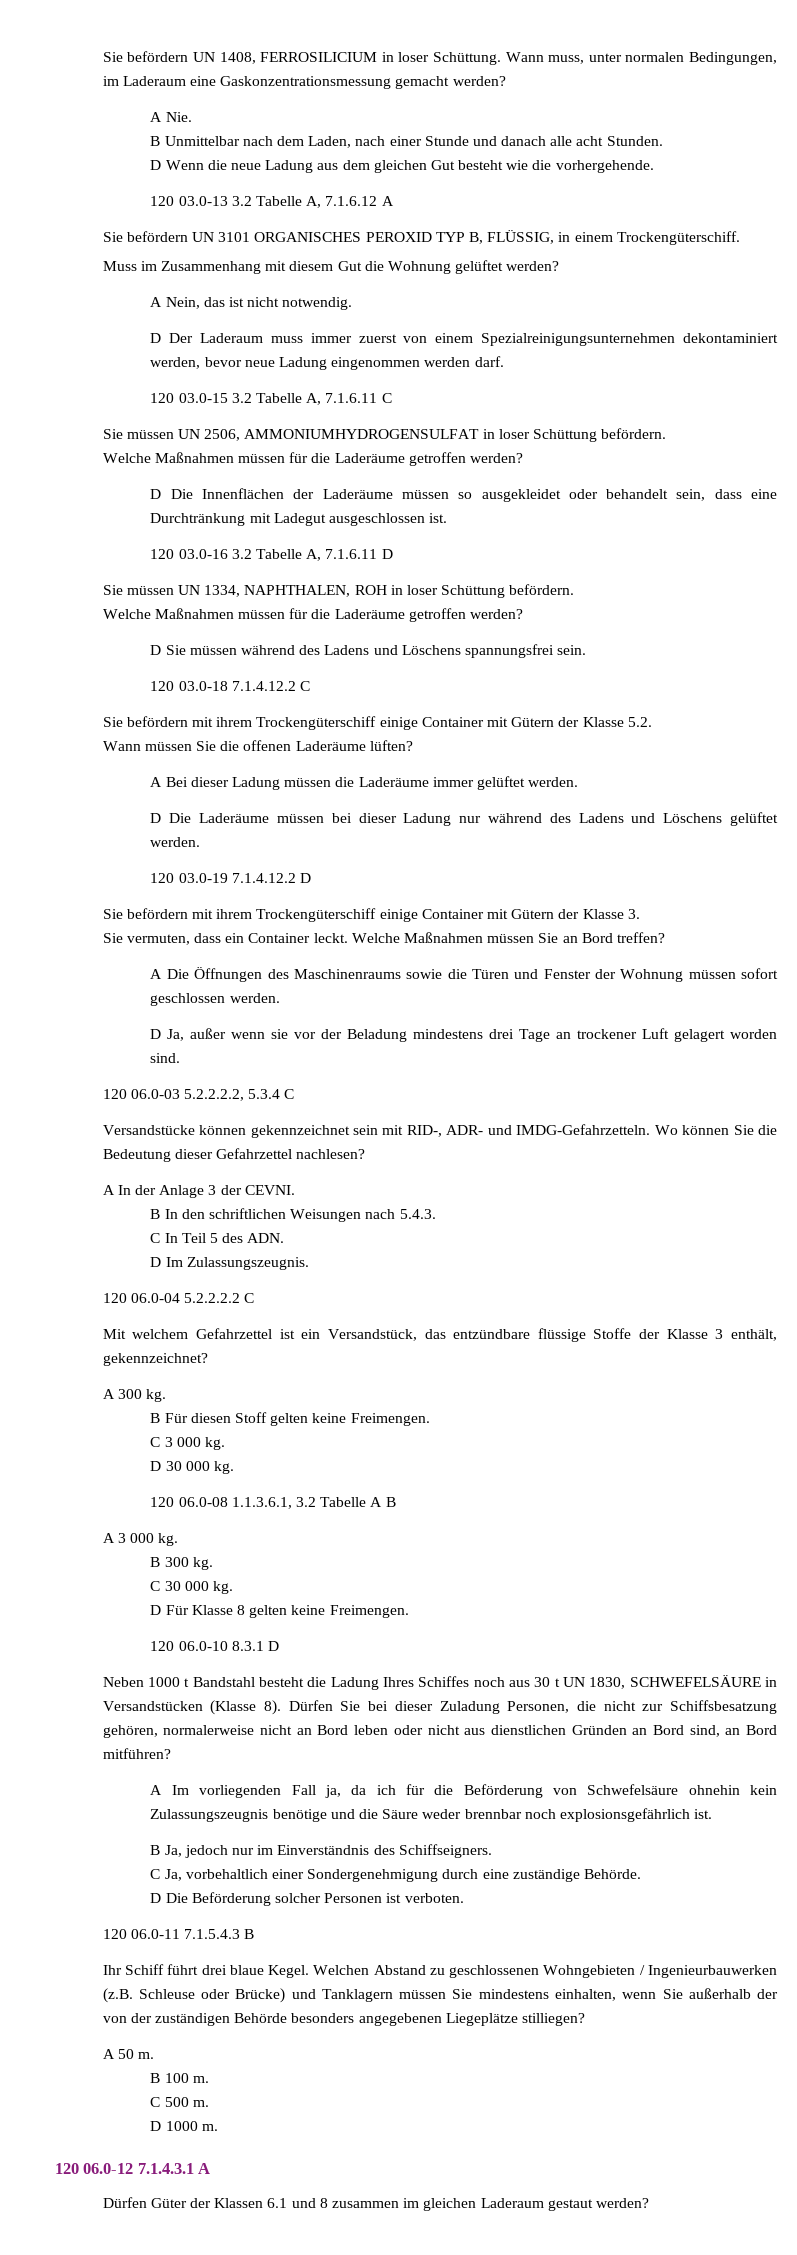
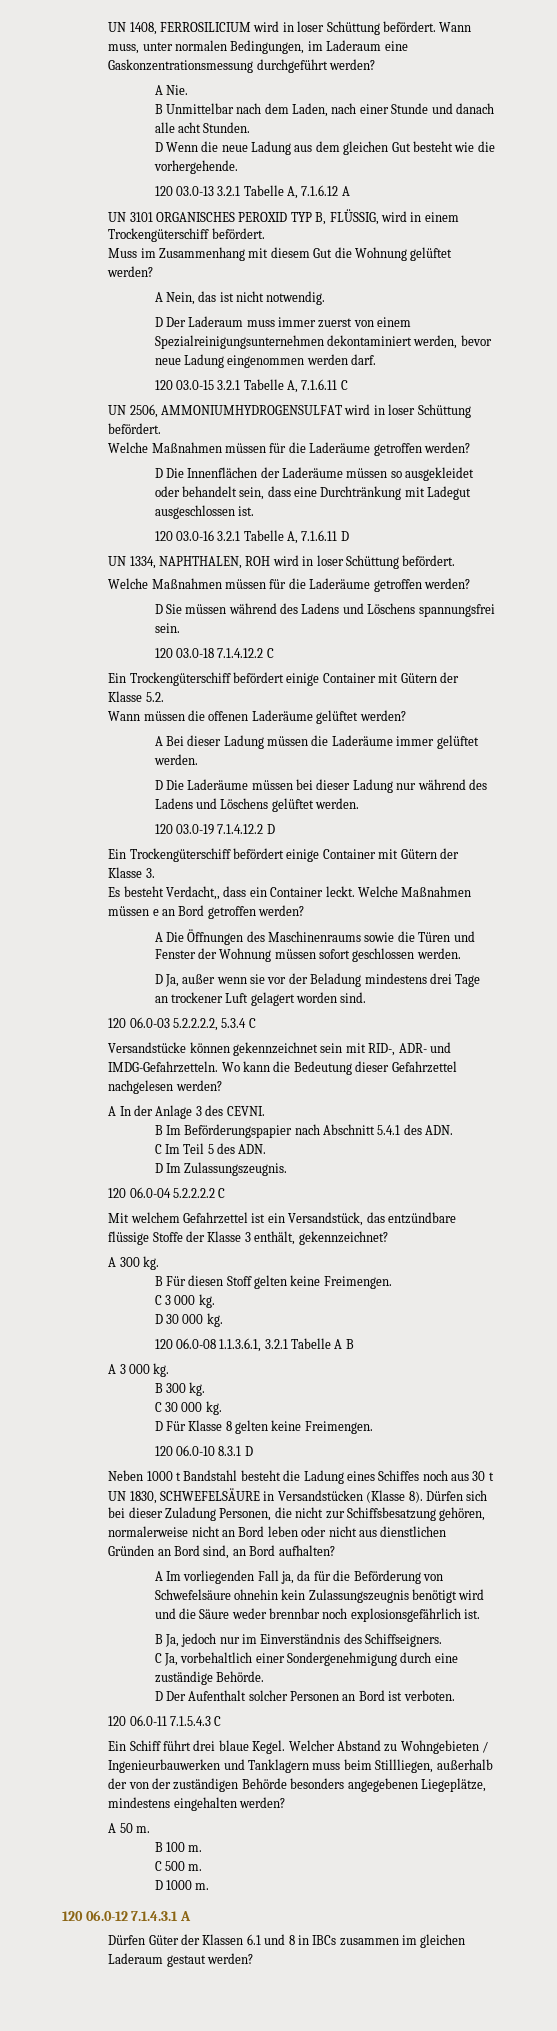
- Sie befördern UN 1408, FERROSILICIUM in loser Schüttung.
+ UN 1408, FERROSILICIUM wird in loser Schüttung befördert.
- Wann muss, unter normalen Bedingungen, im Laderaum eine Gaskonzentrationsmessung gemacht werden?
+ Wann muss, unter normalen Bedingungen, im Laderaum eine Gaskonzentrationsmessung durchgeführt werden?
- 120 03.0-13 3.2 Tabelle A, 7.1.6.12 A
+ 120 03.0-13 3.2.1 Tabelle A, 7.1.6.12 A
- Sie befördern UN 3101 ORGANISCHES PEROXID TYP B, FLÜSSIG, in einem Trockengüterschiff.
+ UN 3101 ORGANISCHES PEROXID TYP B, FLÜSSIG, wird in einem Trockengüterschiff befördert.
- 120 03.0-15 3.2 Tabelle A, 7.1.6.11 C
+ 120 03.0-15 3.2.1 Tabelle A, 7.1.6.11 C
- Sie müssen UN 2506, AMMONIUMHYDROGENSULFAT in loser Schüttung befördern.
+ UN 2506, AMMONIUMHYDROGENSULFAT wird in loser Schüttung befördert.
- 120 03.0-16 3.2 Tabelle A, 7.1.6.11 D
+ 120 03.0-16 3.2.1 Tabelle A, 7.1.6.11 D
- Sie müssen UN 1334, NAPHTHALEN, ROH in loser Schüttung befördern.
+ UN 1334, NAPHTHALEN, ROH wird in loser Schüttung befördert.
- Sie befördern mit ihrem Trockengüterschiff einige Container mit Gütern der Klasse 5.2.
+ Ein Trockengüterschiff befördert einige Container mit Gütern der Klasse 5.2.
- Wann müssen Sie die offenen Laderäume lüften?
+ Wann müssen die offenen Laderäume gelüftet werden?
- Sie befördern mit ihrem Trockengüterschiff einige Container mit Gütern der Klasse 3.
+ Ein Trockengüterschiff befördert einige Container mit Gütern der Klasse 3.
- Sie vermuten, dass ein Container leckt.
+ Es besteht Verdacht,, dass ein Container leckt.
- Welche Maßnahmen müssen Sie an Bord treffen?
+ Welche Maßnahmen müssen e an Bord getroffen werden?
- Wo können Sie die Bedeutung dieser Gefahrzettel nachlesen?
+ Wo kann die Bedeutung dieser Gefahrzettel nachgelesen werden?
- A In der Anlage 3 der CEVNI.
+ A In der Anlage 3 des CEVNI.
- B In den schriftlichen Weisungen nach 5.4.3.
- C In Teil 5 des ADN.
+ B Im Beförderungspapier nach Abschnitt 5.4.1 des ADN.
+ C Im Teil 5 des ADN.
- 120 06.0-08 1.1.3.6.1, 3.2 Tabelle A B
+ 120 06.0-08 1.1.3.6.1, 3.2.1 Tabelle A B
- Neben 1000 t Bandstahl besteht die Ladung Ihres Schiffes noch aus 30 t UN 1830, SCHWEFELSÄURE in Versandstücken (Klasse 8).
+ Neben 1000 t Bandstahl besteht die Ladung eines Schiffes noch aus 30 t UN 1830, SCHWEFELSÄURE in Versandstücken (Klasse 8).
- Dürfen Sie bei dieser Zuladung Personen, die nicht zur Schiffsbesatzung gehören, normalerweise nicht an Bord leben oder nicht aus dienstlichen Gründen an Bord sind, an Bord mitführen?
+ Dürfen sich bei dieser Zuladung Personen, die nicht zur Schiffsbesatzung gehören, normalerweise nicht an Bord leben oder nicht aus dienstlichen Gründen an Bord sind, an Bord aufhalten?
- A Im vorliegenden Fall ja, da ich für die Beförderung von Schwefelsäure ohnehin kein Zulassungszeugnis benötige und die Säure weder brennbar noch explosionsgefährlich ist.
+ A Im vorliegenden Fall ja, da für die Beförderung von Schwefelsäure ohnehin kein Zulassungszeugnis benötigt wird und die Säure weder brennbar noch explosionsgefährlich ist.
- D Die Beförderung solcher Personen ist verboten.
+ D Der Aufenthalt solcher Personen an Bord ist verboten.
- 120 06.0-11 7.1.5.4.3 B
- Ihr Schiff führt drei blaue Kegel.
+ 120 06.0-11 7.1.5.4.3 C
+ Ein Schiff führt drei blaue Kegel.
- Welchen Abstand zu geschlossenen Wohngebieten / Ingenieurbauwerken (z.B. Schleuse oder Brücke) und Tanklagern müssen Sie mindestens einhalten, wenn Sie außerhalb der von der zuständigen Behörde besonders angegebenen Liegeplätze stilliegen?
+ Welcher Abstand zu Wohngebieten / Ingenieurbauwerken und Tanklagern muss beim Stillliegen, außerhalb der von der zuständigen Behörde besonders angegebenen Liegeplätze, mindestens eingehalten werden?
- Dürfen Güter der Klassen 6.1 und 8 zusammen im gleichen Laderaum gestaut werden?
+ Dürfen Güter der Klassen 6.1 und 8 in IBCs zusammen im gleichen Laderaum gestaut werden?

